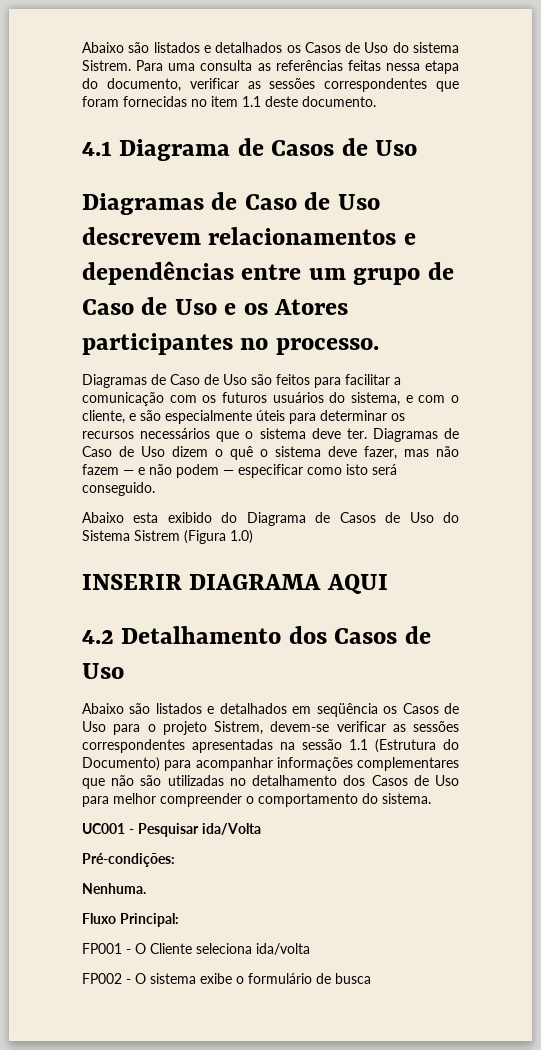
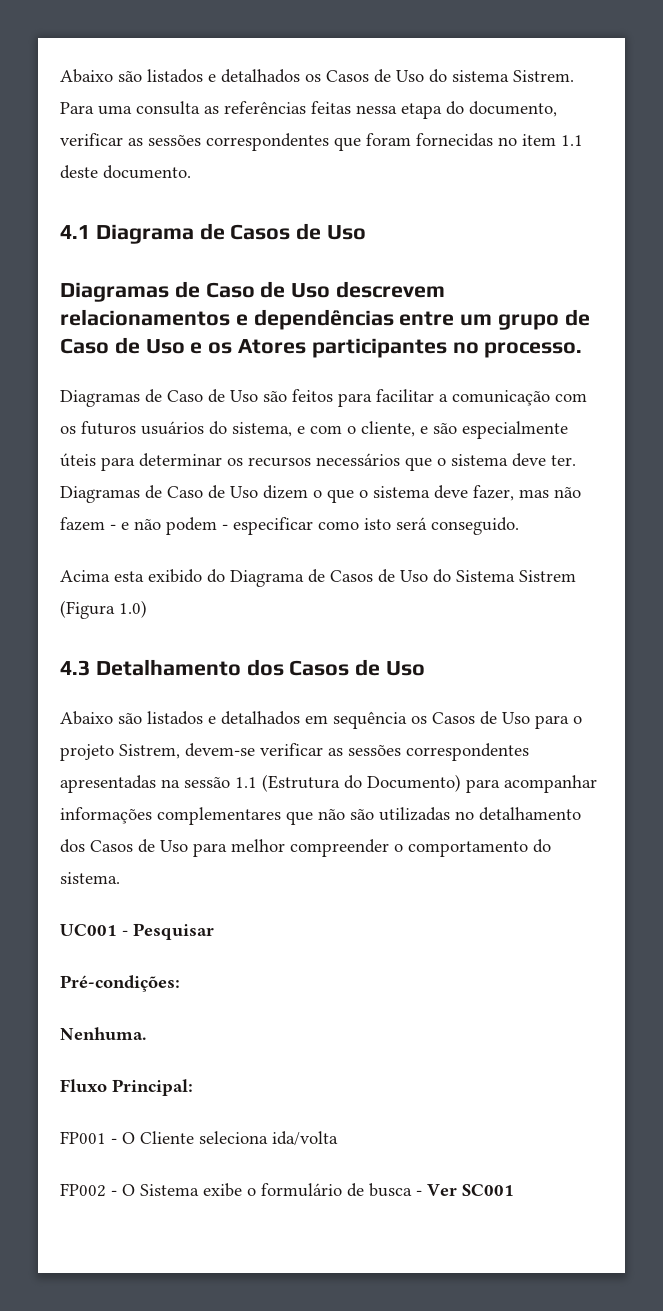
- Diagramas de Caso de Uso dizem o quê o sistema deve fazer, mas não fazem — e não podem — especificar como isto será conseguido.
+ Diagramas de Caso de Uso dizem o que o sistema deve fazer, mas não fazem - e não podem - especificar como isto será conseguido.
- Abaixo esta exibido do Diagrama de Casos de Uso do Sistema Sistrem (Figura 1.0)
+ Acima esta exibido do Diagrama de Casos de Uso do Sistema Sistrem (Figura 1.0)
- INSERIR DIAGRAMA AQUI
- 4.2 Detalhamento dos Casos de Uso
+ 4.3 Detalhamento dos Casos de Uso
- Abaixo são listados e detalhados em seqüência os Casos de Uso para o projeto Sistrem, devem-se verificar as sessões correspondentes apresentadas na sessão 1.1 (Estrutura do Documento) para acompanhar informações complementares que não são utilizadas no detalhamento dos Casos de Uso para melhor compreender o comportamento do sistema.
+ Abaixo são listados e detalhados em sequência os Casos de Uso para o projeto Sistrem, devem-se verificar as sessões correspondentes apresentadas na sessão 1.1 (Estrutura do Documento) para acompanhar informações complementares que não são utilizadas no detalhamento dos Casos de Uso para melhor compreender o comportamento do sistema.
- UC001 - Pesquisar ida/Volta
+ UC001 - Pesquisar
- FP002 - O sistema exibe o formulário de busca
+ FP002 - O Sistema exibe o formulário de busca - Ver SC001

